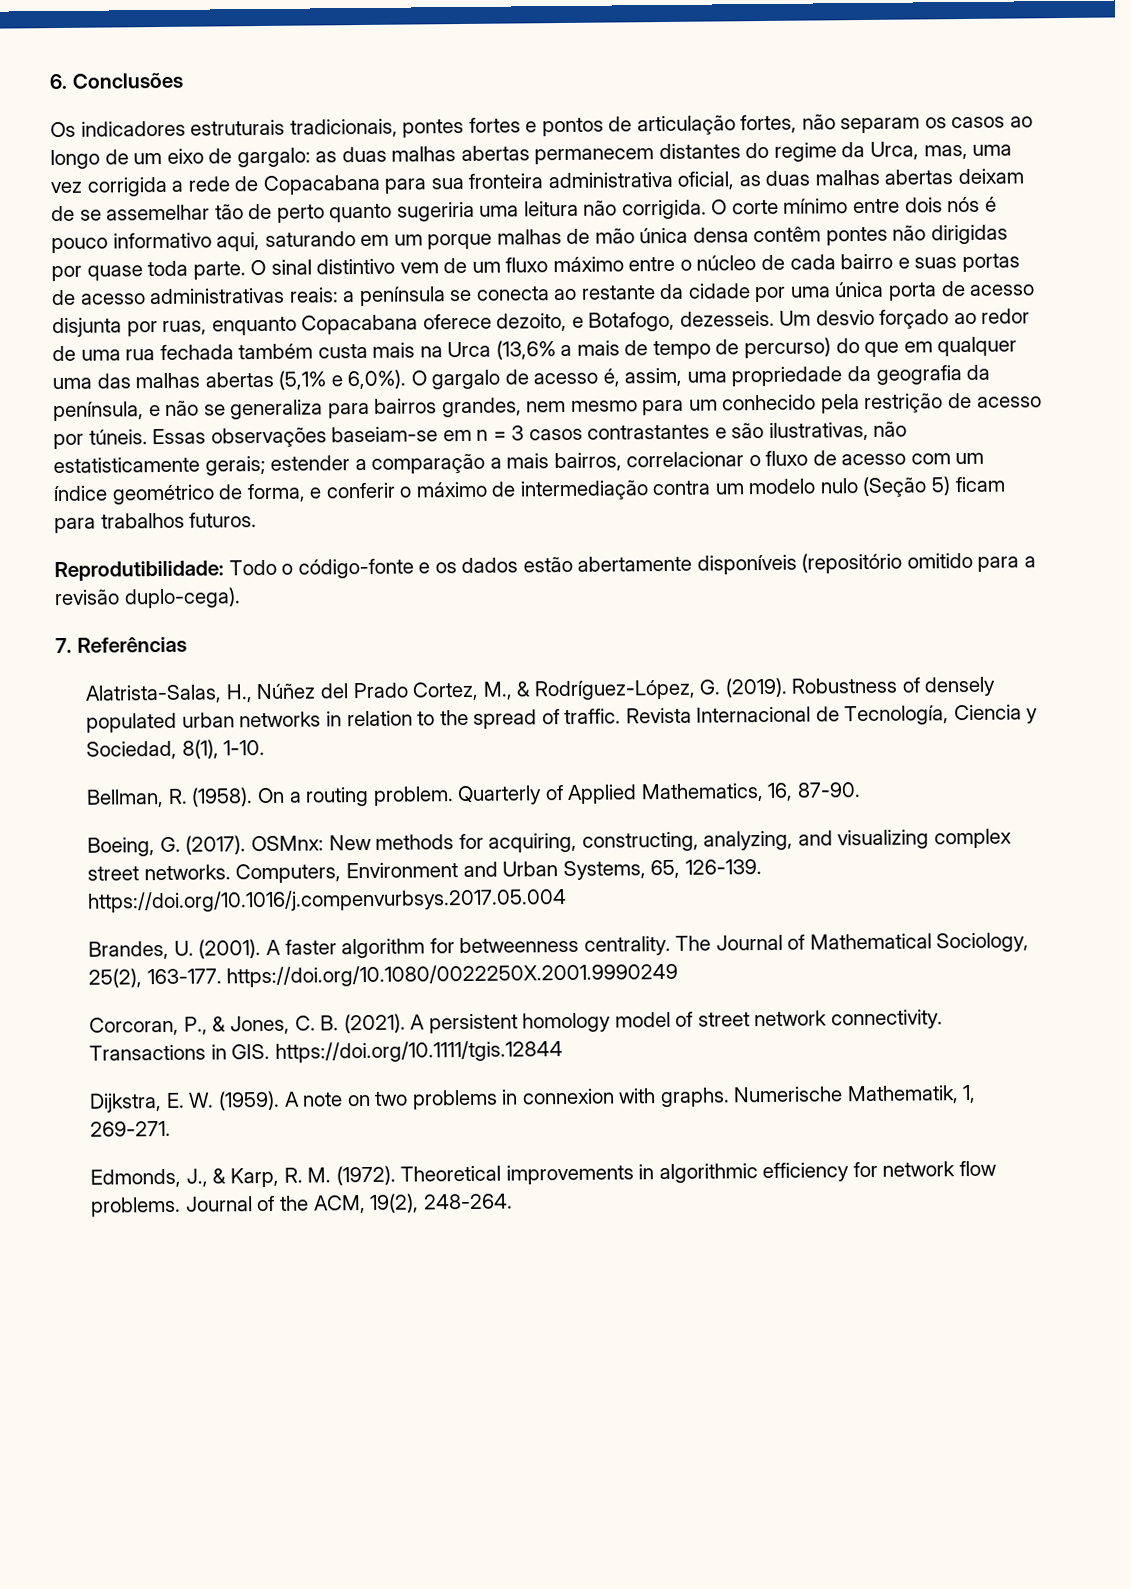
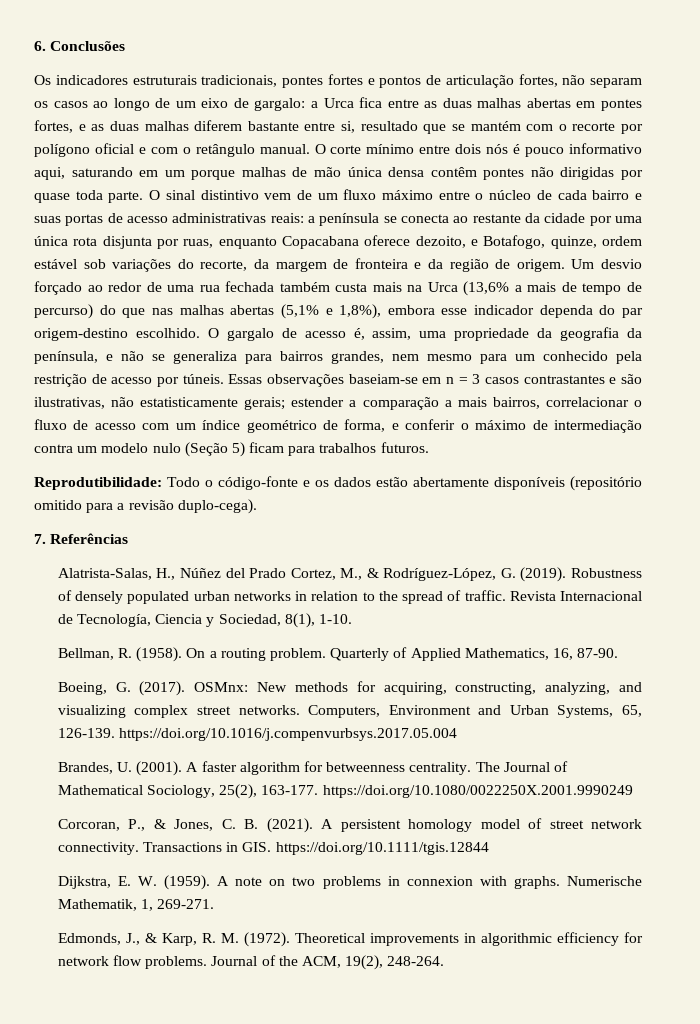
- Os indicadores estruturais tradicionais, pontes fortes e pontos de articulação fortes, não separam os casos ao longo de um eixo de gargalo: as duas malhas abertas permanecem distantes do regime da Urca, mas, uma vez corrigida a rede de Copacabana para sua fronteira administrativa oficial, as duas malhas abertas deixam de se assemelhar tão de perto quanto sugeriria uma leitura não corrigida.
+ Os indicadores estruturais tradicionais, pontes fortes e pontos de articulação fortes, não separam os casos ao longo de um eixo de gargalo: a Urca fica entre as duas malhas abertas em pontes fortes, e as duas malhas diferem bastante entre si, resultado que se mantém com o recorte por polígono oficial e com o retângulo manual.
- O sinal distintivo vem de um fluxo máximo entre o núcleo de cada bairro e suas portas de acesso administrativas reais: a península se conecta ao restante da cidade por uma única porta de acesso disjunta por ruas, enquanto Copacabana oferece dezoito, e Botafogo, dezesseis.
+ O sinal distintivo vem de um fluxo máximo entre o núcleo de cada bairro e suas portas de acesso administrativas reais: a península se conecta ao restante da cidade por uma única rota disjunta por ruas, enquanto Copacabana oferece dezoito, e Botafogo, quinze, ordem estável sob variações do recorte, da margem de fronteira e da região de origem.
- Um desvio forçado ao redor de uma rua fechada também custa mais na Urca (13,6% a mais de tempo de percurso) do que em qualquer uma das malhas abertas (5,1% e 6,0%).
+ Um desvio forçado ao redor de uma rua fechada também custa mais na Urca (13,6% a mais de tempo de percurso) do que nas malhas abertas (5,1% e 1,8%), embora esse indicador dependa do par origem-destino escolhido.

